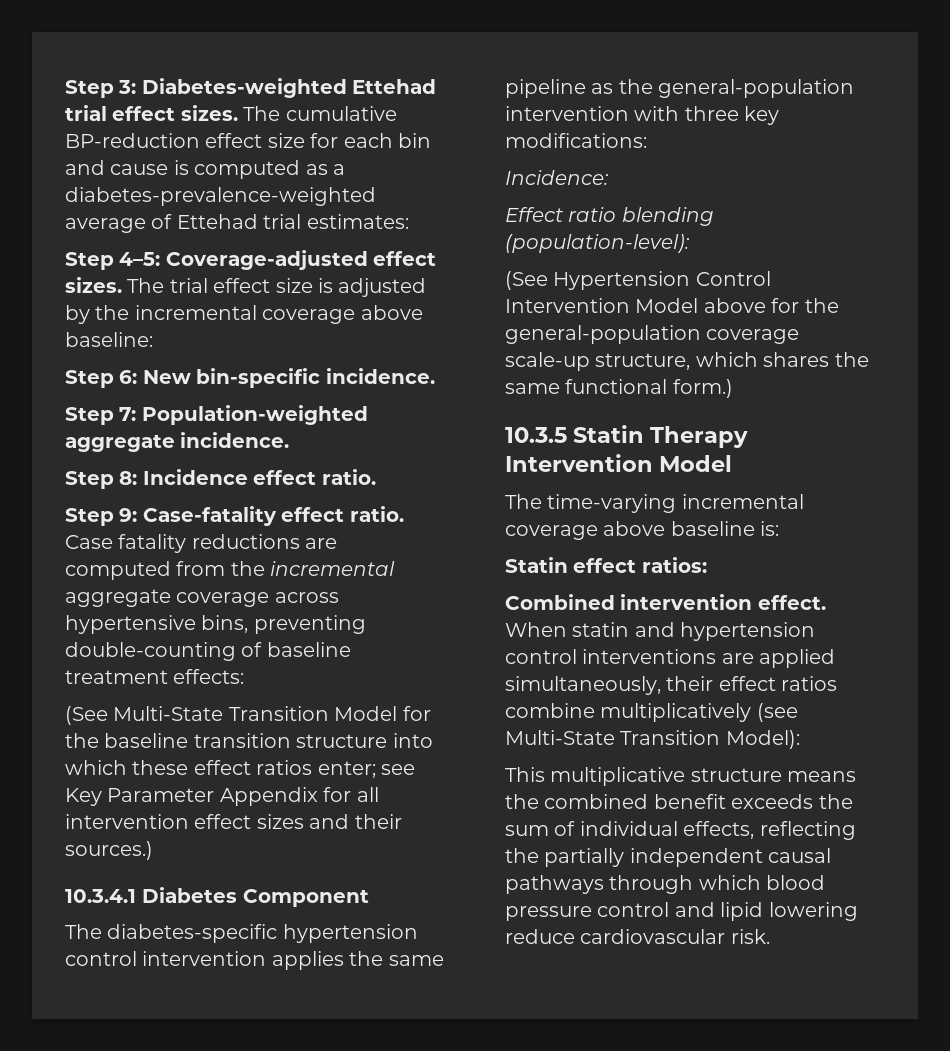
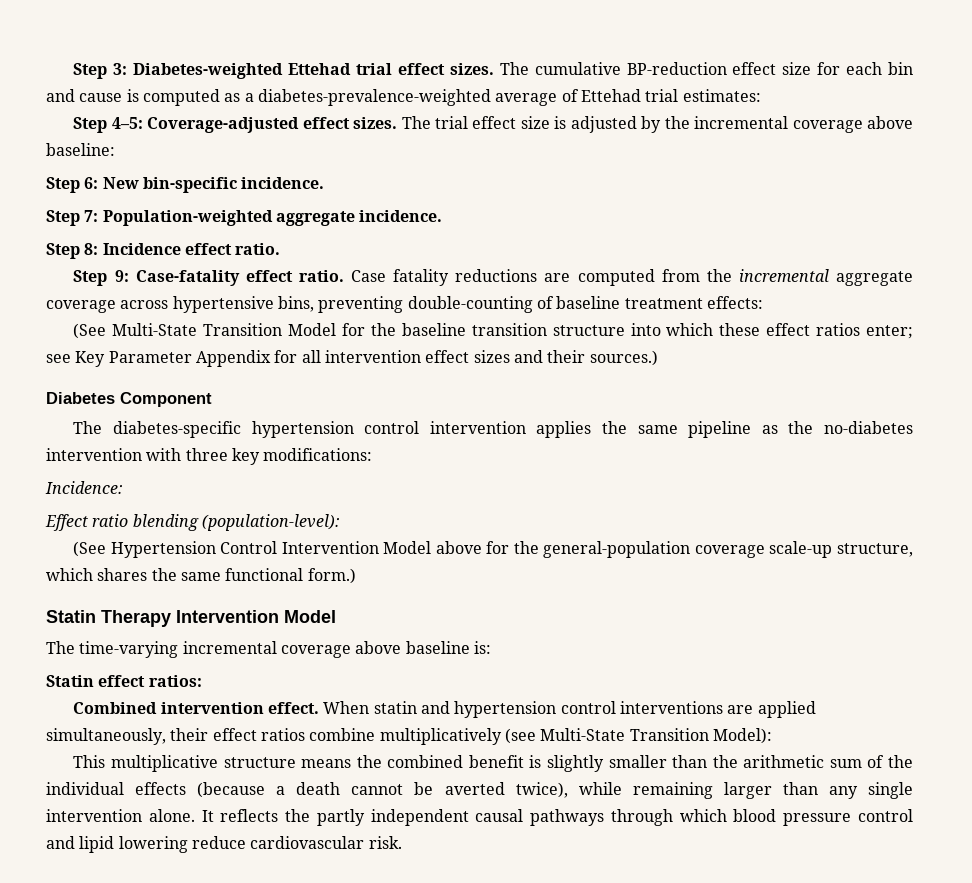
- 10.3.4.1 Diabetes Component
+ Diabetes Component
- The diabetes-specific hypertension control intervention applies the same pipeline as the general-population intervention with three key modifications:
+ The diabetes-specific hypertension control intervention applies the same pipeline as the no-diabetes intervention with three key modifications:
- 10.3.5 Statin Therapy Intervention Model
+ Statin Therapy Intervention Model
- This multiplicative structure means the combined benefit exceeds the sum of individual effects, reflecting the partially independent causal pathways through which blood pressure control and lipid lowering reduce cardiovascular risk.
+ This multiplicative structure means the combined benefit is slightly smaller than the arithmetic sum of the individual effects (because a death cannot be averted twice), while remaining larger than any single intervention alone. It reflects the partly independent causal pathways through which blood pressure control and lipid lowering reduce cardiovascular risk.

